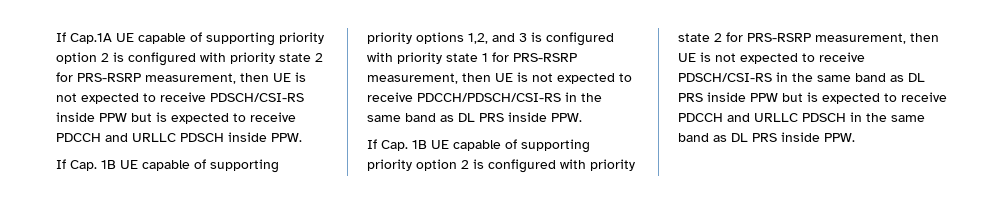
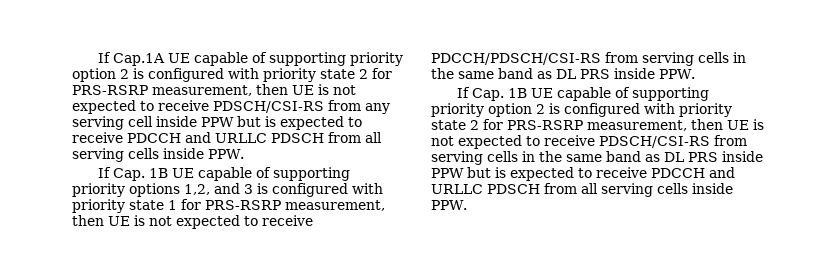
- If Cap.1A UE capable of supporting priority option 2 is configured with priority state 2 for PRS-RSRP measurement, then UE is not expected to receive PDSCH/CSI-RS inside PPW but is expected to receive PDCCH and URLLC PDSCH inside PPW.
+ If Cap.1A UE capable of supporting priority option 2 is configured with priority state 2 for PRS-RSRP measurement, then UE is not expected to receive PDSCH/CSI-RS from any serving cell inside PPW but is expected to receive PDCCH and URLLC PDSCH from all serving cells inside PPW.
- If Cap. 1B UE capable of supporting priority options 1,2, and 3 is configured with priority state 1 for PRS-RSRP measurement, then UE is not expected to receive PDCCH/PDSCH/CSI-RS in the same band as DL PRS inside PPW.
+ If Cap. 1B UE capable of supporting priority options 1,2, and 3 is configured with priority state 1 for PRS-RSRP measurement, then UE is not expected to receive PDCCH/PDSCH/CSI-RS from serving cells in the same band as DL PRS inside PPW.
- If Cap. 1B UE capable of supporting priority option 2 is configured with priority state 2 for PRS-RSRP measurement, then UE is not expected to receive PDSCH/CSI-RS in the same band as DL PRS inside PPW but is expected to receive PDCCH and URLLC PDSCH in the same band as DL PRS inside PPW.
+ If Cap. 1B UE capable of supporting priority option 2 is configured with priority state 2 for PRS-RSRP measurement, then UE is not expected to receive PDSCH/CSI-RS from serving cells in the same band as DL PRS inside PPW but is expected to receive PDCCH and URLLC PDSCH from all serving cells inside PPW.

